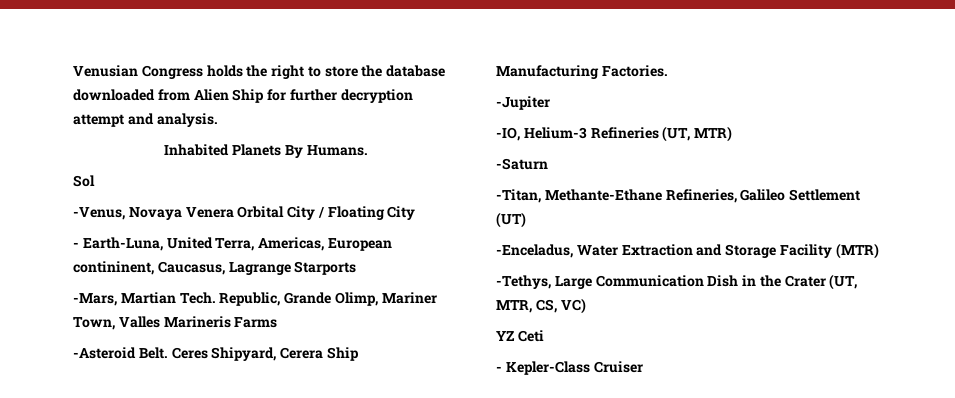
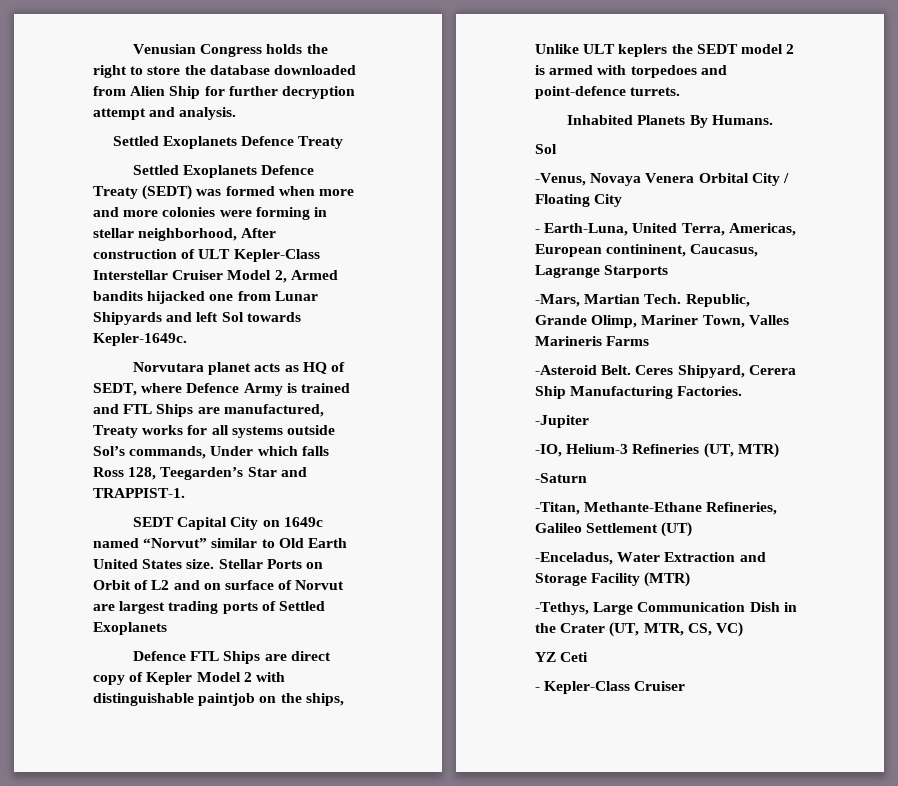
  Venusian Congress holds the right to store the database downloaded from Alien Ship for further decryption attempt and analysis.
+ Settled Exoplanets Defence Treaty
+ Settled Exoplanets Defence Treaty (SEDT) was formed when more and more colonies were forming in stellar neighborhood, After construction of ULT Kepler-Class Interstellar Cruiser Model 2, Armed bandits hijacked one from Lunar Shipyards and left Sol towards Kepler-1649c.
+ Norvutara planet acts as HQ of SEDT, where Defence Army is trained and FTL Ships are manufactured, Treaty works for all systems outside Sol’s commands, Under which falls Ross 128, Teegarden’s Star and TRAPPIST-1.
+ SEDT Capital City on 1649c named “Norvut” similar to Old Earth United States size. Stellar Ports on Orbit of L2 and on surface of Norvut are largest trading ports of Settled Exoplanets
+ Defence FTL Ships are direct copy of Kepler Model 2 with distinguishable paintjob on the ships, Unlike ULT keplers the SEDT model 2 is armed with torpedoes and point-defence turrets.

